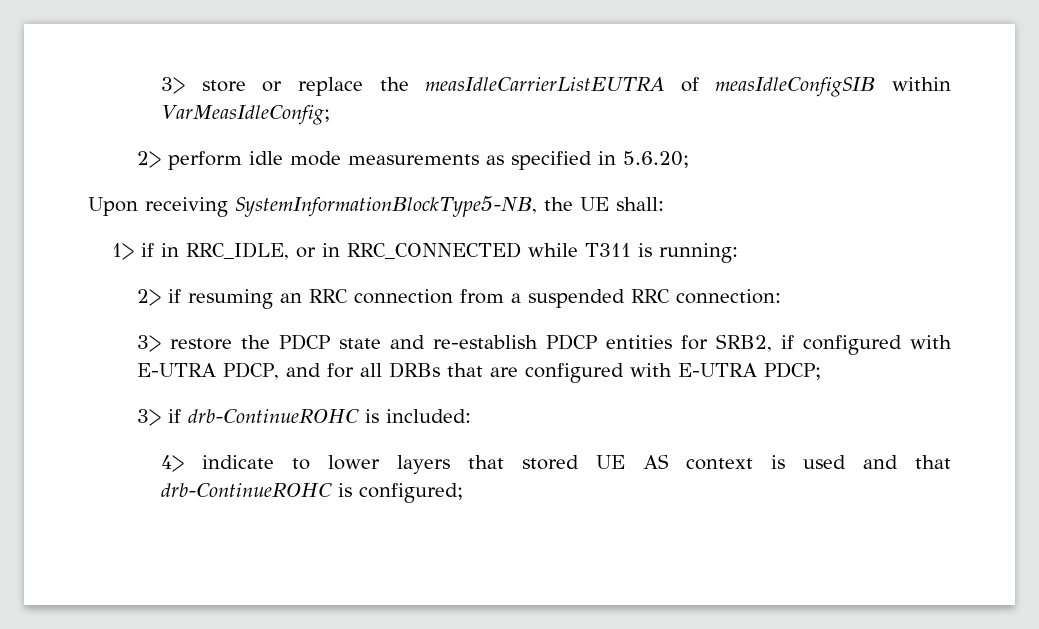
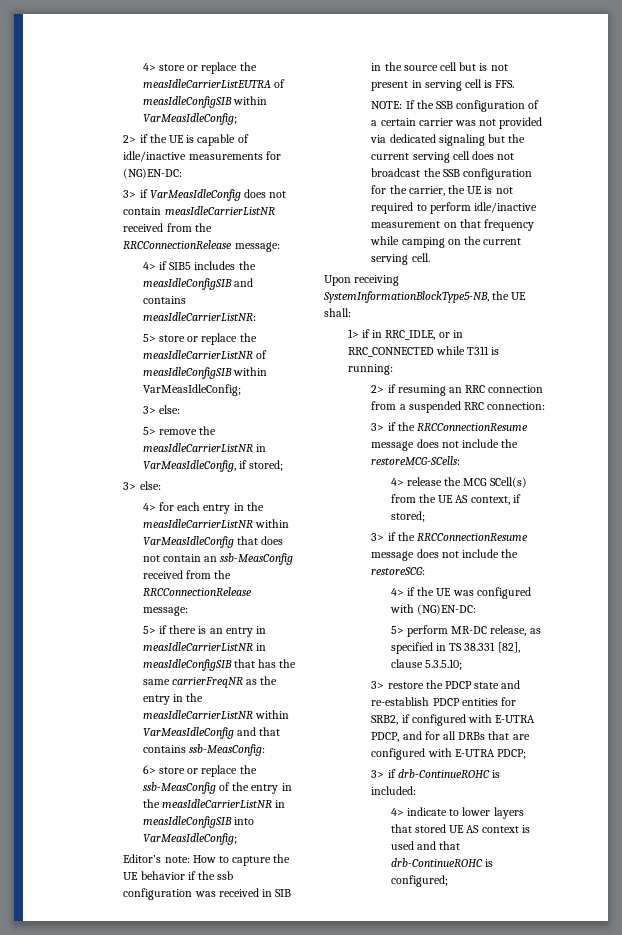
- 3> store or replace the measIdleCarrierListEUTRA of measIdleConfigSIB within VarMeasIdleConfig;
+ 4> store or replace the measIdleCarrierListEUTRA of measIdleConfigSIB within VarMeasIdleConfig;
- 2> perform idle mode measurements as specified in 5.6.20;
+ 2> if the UE is capable of idle/inactive measurements for (NG)EN-DC:
+ 3> if VarMeasIdleConfig does not contain measIdleCarrierListNR received from the RRCConnectionRelease message:
+ 4> if SIB5 includes the measIdleConfigSIB and contains measIdleCarrierListNR:
+ 5> store or replace the measIdleCarrierListNR of measIdleConfigSIB within VarMeasIdleConfig;
+ 3> else:
+ 5> remove the measIdleCarrierListNR in VarMeasIdleConfig, if stored;
+ 3> else:
+ 4> for each entry in the measIdleCarrierListNR within VarMeasIdleConfig that does not contain an ssb-MeasConfig received from the RRCConnectionRelease message:
+ 5> if there is an entry in measIdleCarrierListNR in measIdleConfigSIB that has the same carrierFreqNR as the entry in the measIdleCarrierListNR within VarMeasIdleConfig and that contains ssb-MeasConfig:
+ 6> store or replace the ssb-MeasConfig of the entry in the measIdleCarrierListNR in measIdleConfigSIB into VarMeasIdleConfig;
+ Editor’s note: How to capture the UE behavior if the ssb configuration was received in SIB in the source cell but is not present in serving cell is FFS.
+ NOTE: If the SSB configuration of a certain carrier was not provided via dedicated signaling but the current serving cell does not broadcast the SSB configuration for the carrier, the UE is not required to perform idle/inactive measurement on that frequency while camping on the current serving cell.
+ 3> if the RRCConnectionResume message does not include the restoreMCG-SCells:
+ 4> release the MCG SCell(s) from the UE AS context, if stored;
+ 3> if the RRCConnectionResume message does not include the restoreSCG:
+ 4> if the UE was configured with (NG)EN-DC:
+ 5> perform MR-DC release, as specified in TS 38.331 [82], clause 5.3.5.10;

